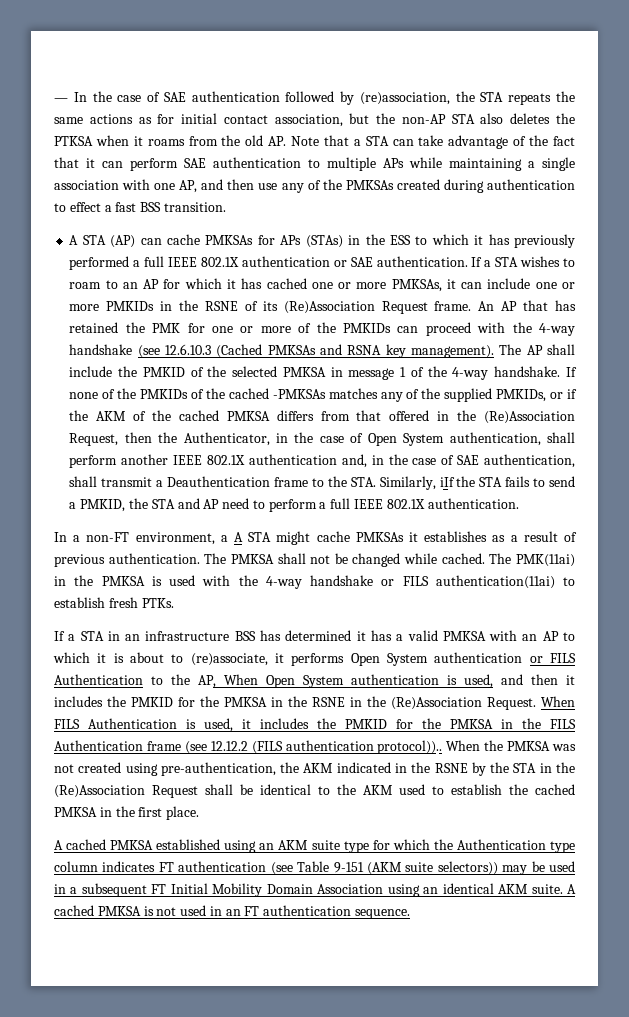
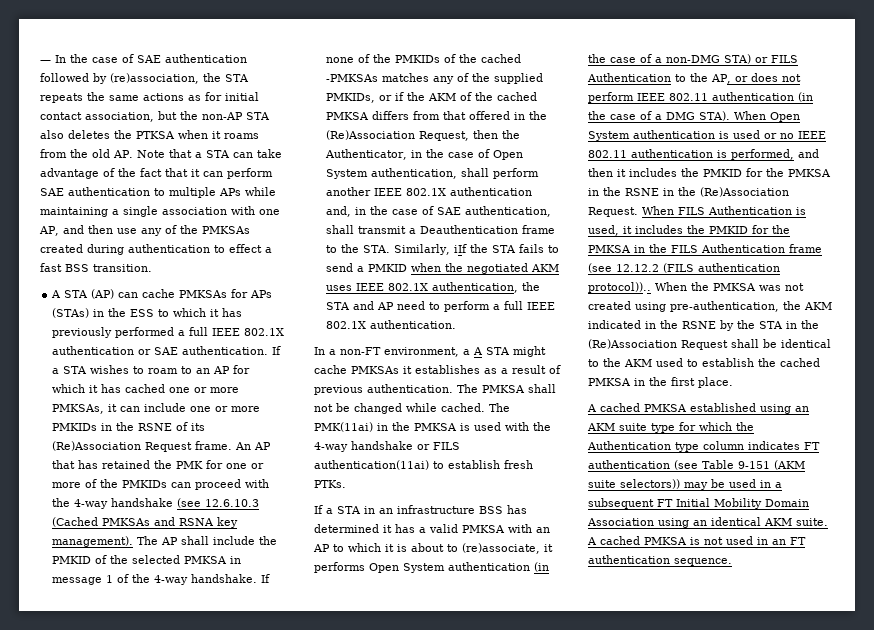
- If none of the PMKIDs of the cached -PMKSAs matches any of the supplied PMKIDs, or if the AKM of the cached PMKSA differs from that offered in the (Re)Association Request, then the Authenticator, in the case of Open System authentication, shall perform another IEEE 802.1X authentication and, in the case of SAE authentication, shall transmit a Deauthentication frame to the STA. Similarly, iIf the STA fails to send a PMKID, the STA and AP need to perform a full IEEE 802.1X authentication.
+ If none of the PMKIDs of the cached -PMKSAs matches any of the supplied PMKIDs, or if the AKM of the cached PMKSA differs from that offered in the (Re)Association Request, then the Authenticator, in the case of Open System authentication, shall perform another IEEE 802.1X authentication and, in the case of SAE authentication, shall transmit a Deauthentication frame to the STA. Similarly, iIf the STA fails to send a PMKID when the negotiated AKM uses IEEE 802.1X authentication, the STA and AP need to perform a full IEEE 802.1X authentication.
- If a STA in an infrastructure BSS has determined it has a valid PMKSA with an AP to which it is about to (re)associate, it performs Open System authentication or FILS Authentication to the AP, When Open System authentication is used, and then it includes the PMKID for the PMKSA in the RSNE in the (Re)Association Request.
+ If a STA in an infrastructure BSS has determined it has a valid PMKSA with an AP to which it is about to (re)associate, it performs Open System authentication (in the case of a non-DMG STA) or FILS Authentication to the AP, or does not perform IEEE 802.11 authentication (in the case of a DMG STA). When Open System authentication is used or no IEEE 802.11 authentication is performed, and then it includes the PMKID for the PMKSA in the RSNE in the (Re)Association Request.

